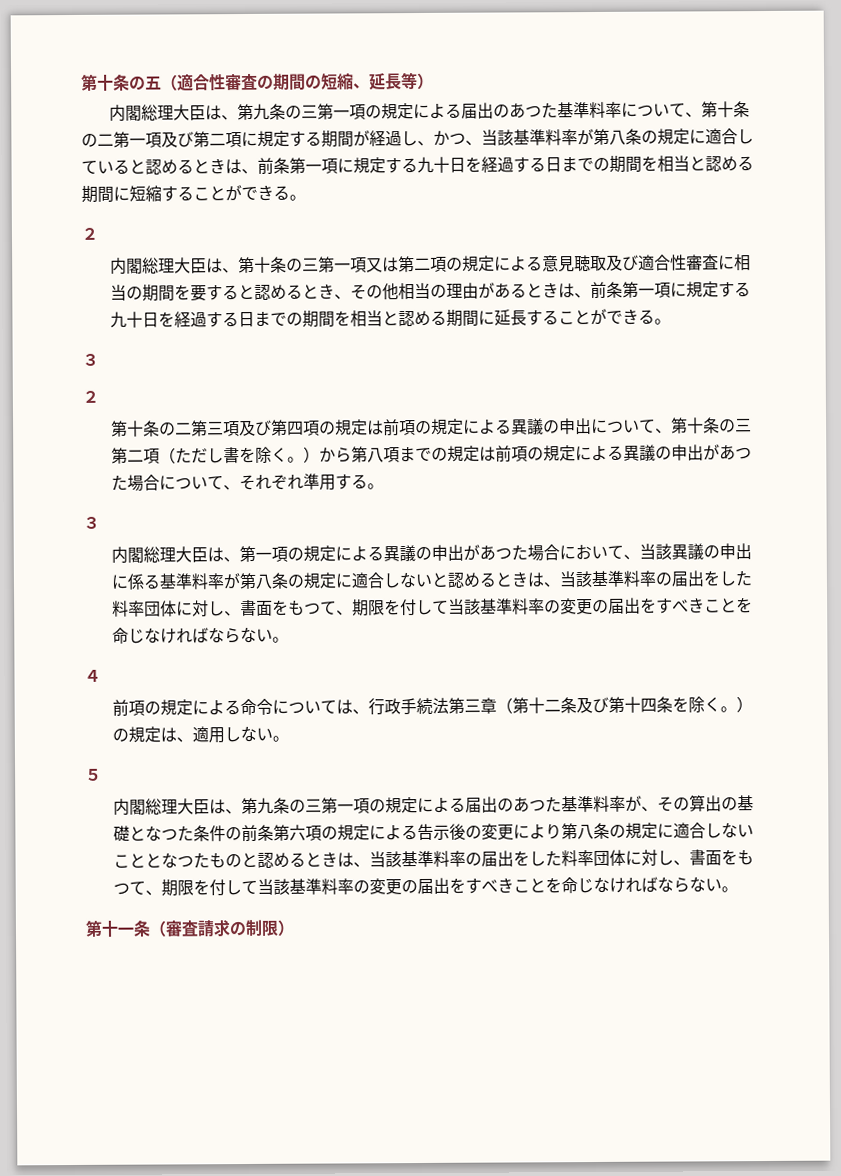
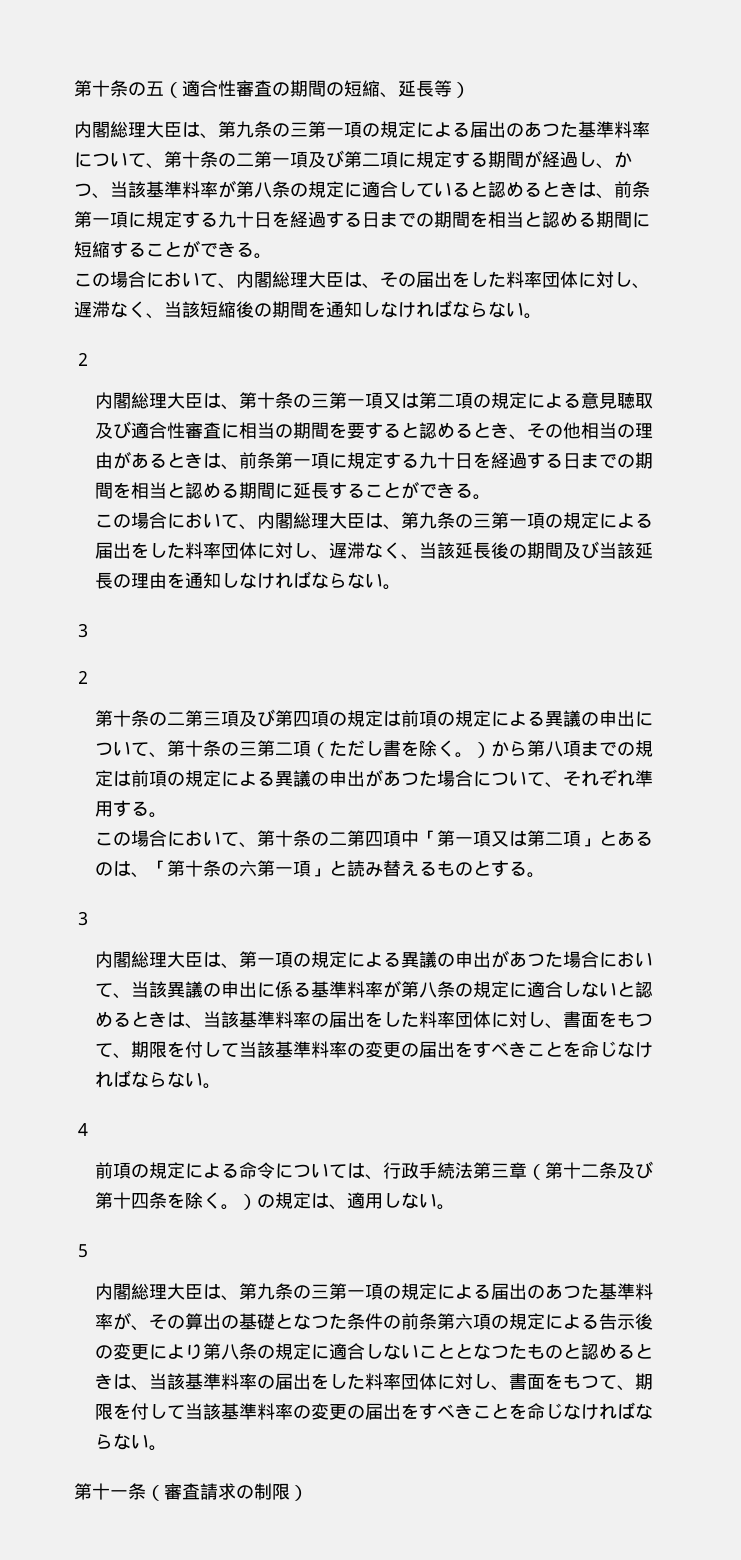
+ この場合において、内閣総理大臣は、その届出をした料率団体に対し、遅滞なく、当該短縮後の期間を通知しなければならない。
+ この場合において、内閣総理大臣は、第九条の三第一項の規定による届出をした料率団体に対し、遅滞なく、当該延長後の期間及び当該延長の理由を通知しなければならない。
+ この場合において、第十条の二第四項中「第一項又は第二項」とあるのは、「第十条の六第一項」と読み替えるものとする。

